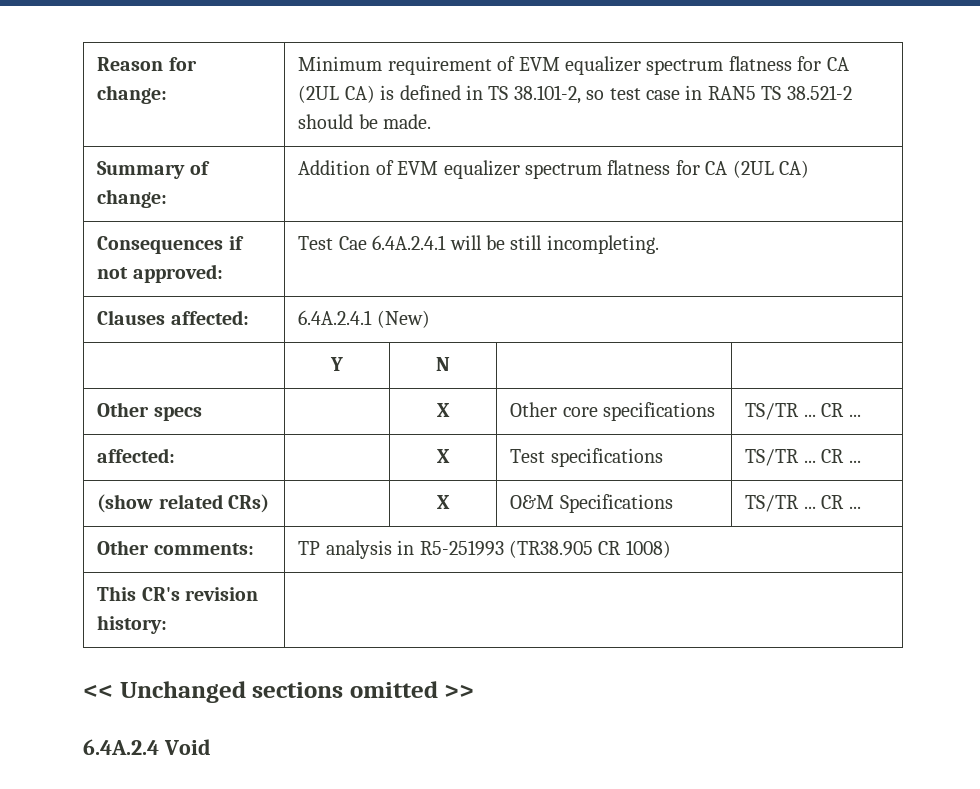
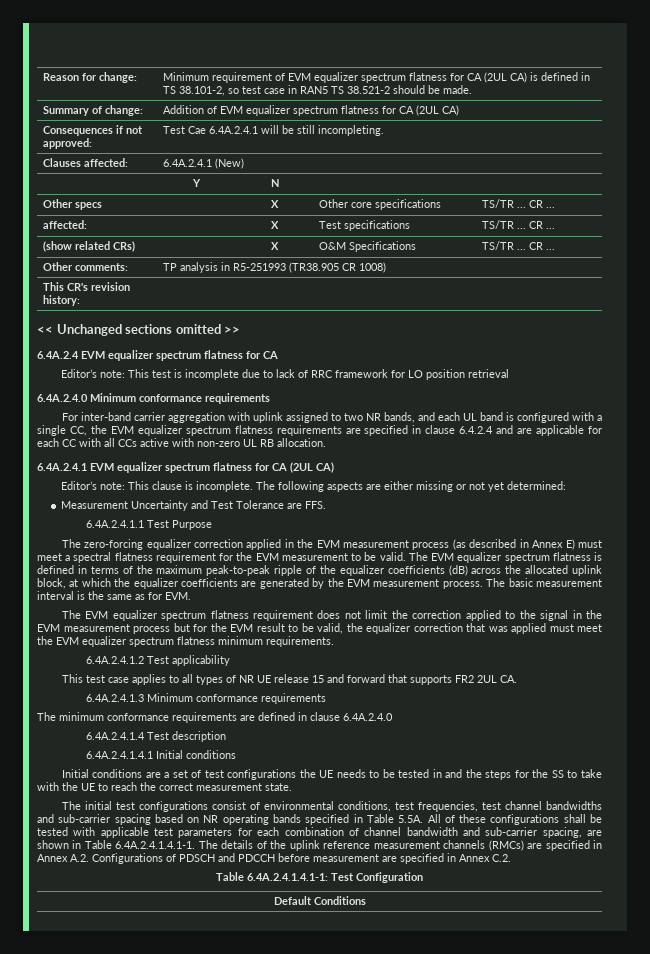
- 6.4A.2.4 Void
+ 6.4A.2.4 EVM equalizer spectrum flatness for CA
+ Editor’s note: This test is incomplete due to lack of RRC framework for LO position retrieval
+ 6.4A.2.4.0 Minimum conformance requirements
+ For inter-band carrier aggregation with uplink assigned to two NR bands, and each UL band is configured with a single CC, the EVM equalizer spectrum flatness requirements are specified in clause 6.4.2.4 and are applicable for each CC with all CCs active with non-zero UL RB allocation.
+ 6.4A.2.4.1 EVM equalizer spectrum flatness for CA (2UL CA)
+ Editor’s note: This clause is incomplete. The following aspects are either missing or not yet determined:
+ Measurement Uncertainty and Test Tolerance are FFS.
+ 6.4A.2.4.1.1 Test Purpose
+ The zero-forcing equalizer correction applied in the EVM measurement process (as described in Annex E) must meet a spectral flatness requirement for the EVM measurement to be valid. The EVM equalizer spectrum flatness is defined in terms of the maximum peak-to-peak ripple of the equalizer coefficients (dB) across the allocated uplink block, at which the equalizer coefficients are generated by the EVM measurement process. The basic measurement interval is the same as for EVM.
+ The EVM equalizer spectrum flatness requirement does not limit the correction applied to the signal in the EVM measurement process but for the EVM result to be valid, the equalizer correction that was applied must meet the EVM equalizer spectrum flatness minimum requirements.
+ 6.4A.2.4.1.2 Test applicability
+ This test case applies to all types of NR UE release 15 and forward that supports FR2 2UL CA.
+ 6.4A.2.4.1.3 Minimum conformance requirements
+ The minimum conformance requirements are defined in clause 6.4A.2.4.0
+ 6.4A.2.4.1.4 Test description
+ 6.4A.2.4.1.4.1 Initial conditions
+ Initial conditions are a set of test configurations the UE needs to be tested in and the steps for the SS to take with the UE to reach the correct measurement state.
+ The initial test configurations consist of environmental conditions, test frequencies, test channel bandwidths and sub-carrier spacing based on NR operating bands specified in Table 5.5A. All of these configurations shall be tested with applicable test parameters for each combination of channel bandwidth and sub-carrier spacing, are shown in Table 6.4A.2.4.1.4.1-1. The details of the uplink reference measurement channels (RMCs) are specified in Annex A.2. Configurations of PDSCH and PDCCH before measurement are specified in Annex C.2.
+ Table 6.4A.2.4.1.4.1-1: Test Configuration
+ Default Conditions

